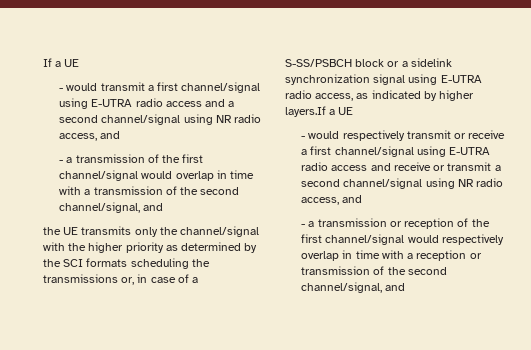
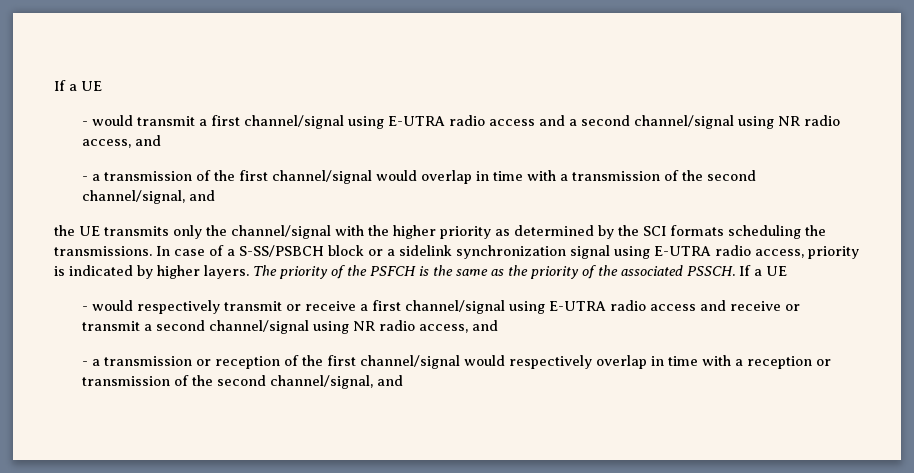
- the UE transmits only the channel/signal with the higher priority as determined by the SCI formats scheduling the transmissions or, in case of a S-SS/PSBCH block or a sidelink synchronization signal using E-UTRA radio access, as indicated by higher layers.If a UE
+ the UE transmits only the channel/signal with the higher priority as determined by the SCI formats scheduling the transmissions. In case of a S-SS/PSBCH block or a sidelink synchronization signal using E-UTRA radio access, priority is indicated by higher layers. The priority of the PSFCH is the same as the priority of the associated PSSCH. If a UE

